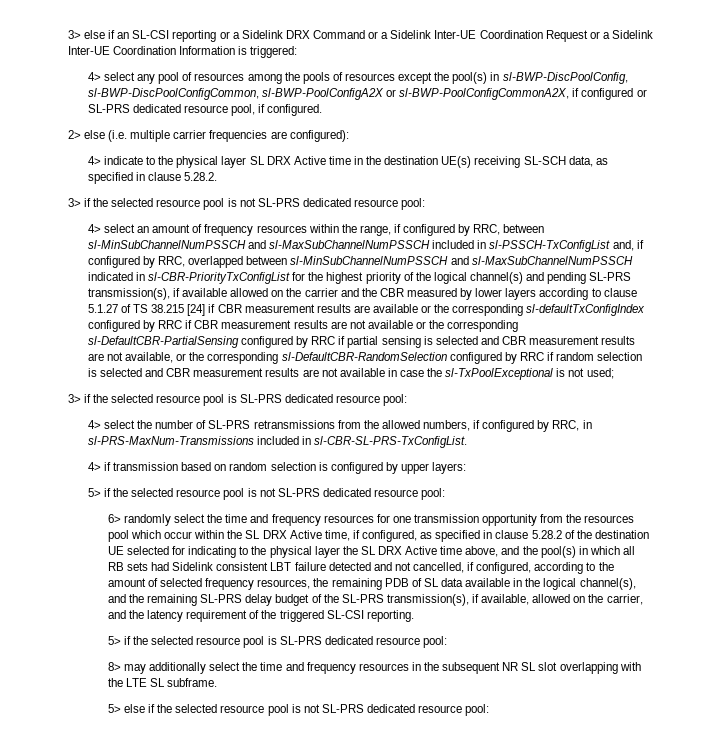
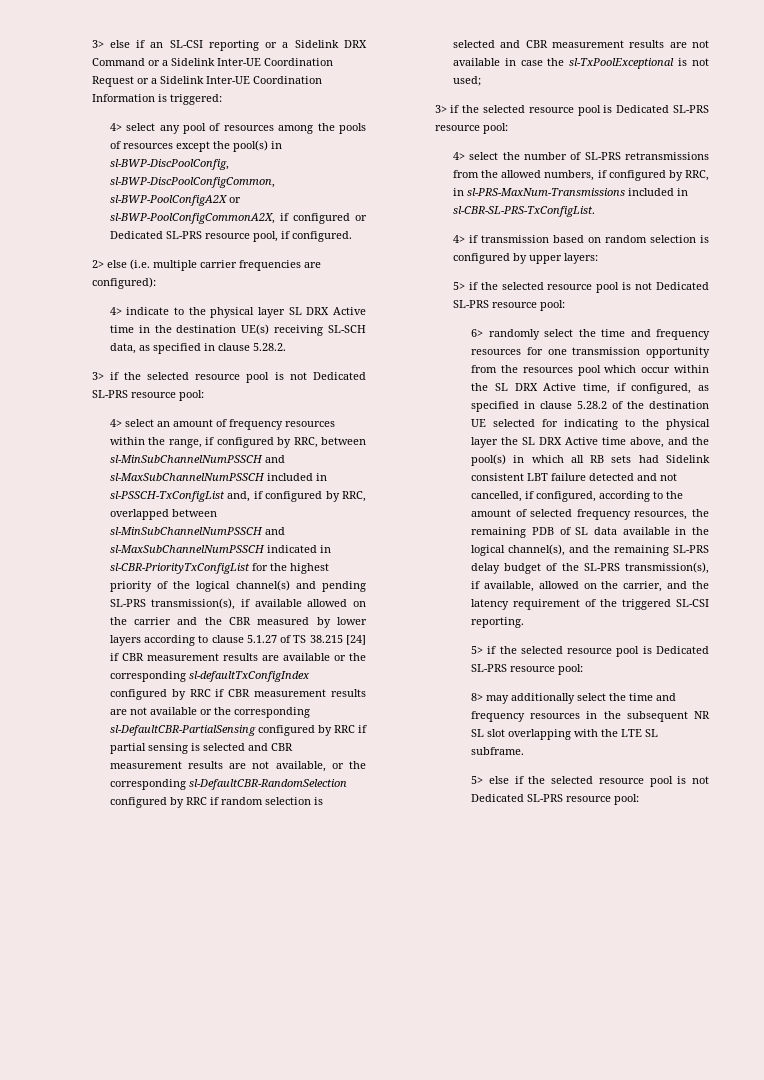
- 4> select any pool of resources among the pools of resources except the pool(s) in sl-BWP-DiscPoolConfig, sl-BWP-DiscPoolConfigCommon, sl-BWP-PoolConfigA2X or sl-BWP-PoolConfigCommonA2X, if configured or SL-PRS dedicated resource pool, if configured.
+ 4> select any pool of resources among the pools of resources except the pool(s) in sl-BWP-DiscPoolConfig, sl-BWP-DiscPoolConfigCommon, sl-BWP-PoolConfigA2X or sl-BWP-PoolConfigCommonA2X, if configured or Dedicated SL-PRS resource pool, if configured.
- 3> if the selected resource pool is not SL-PRS dedicated resource pool:
+ 3> if the selected resource pool is not Dedicated SL-PRS resource pool:
- 3> if the selected resource pool is SL-PRS dedicated resource pool:
+ 3> if the selected resource pool is Dedicated SL-PRS resource pool:
- 5> if the selected resource pool is not SL-PRS dedicated resource pool:
+ 5> if the selected resource pool is not Dedicated SL-PRS resource pool:
- 5> if the selected resource pool is SL-PRS dedicated resource pool:
+ 5> if the selected resource pool is Dedicated SL-PRS resource pool:
- 5> else if the selected resource pool is not SL-PRS dedicated resource pool:
+ 5> else if the selected resource pool is not Dedicated SL-PRS resource pool:

